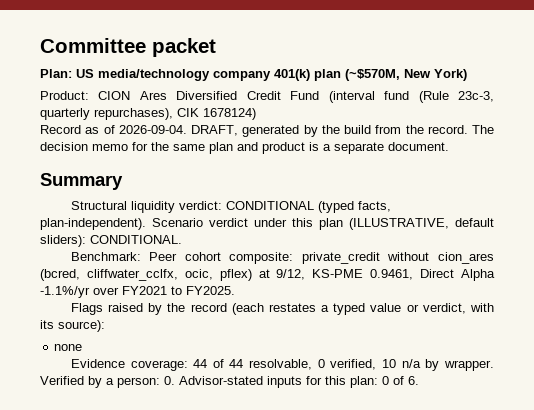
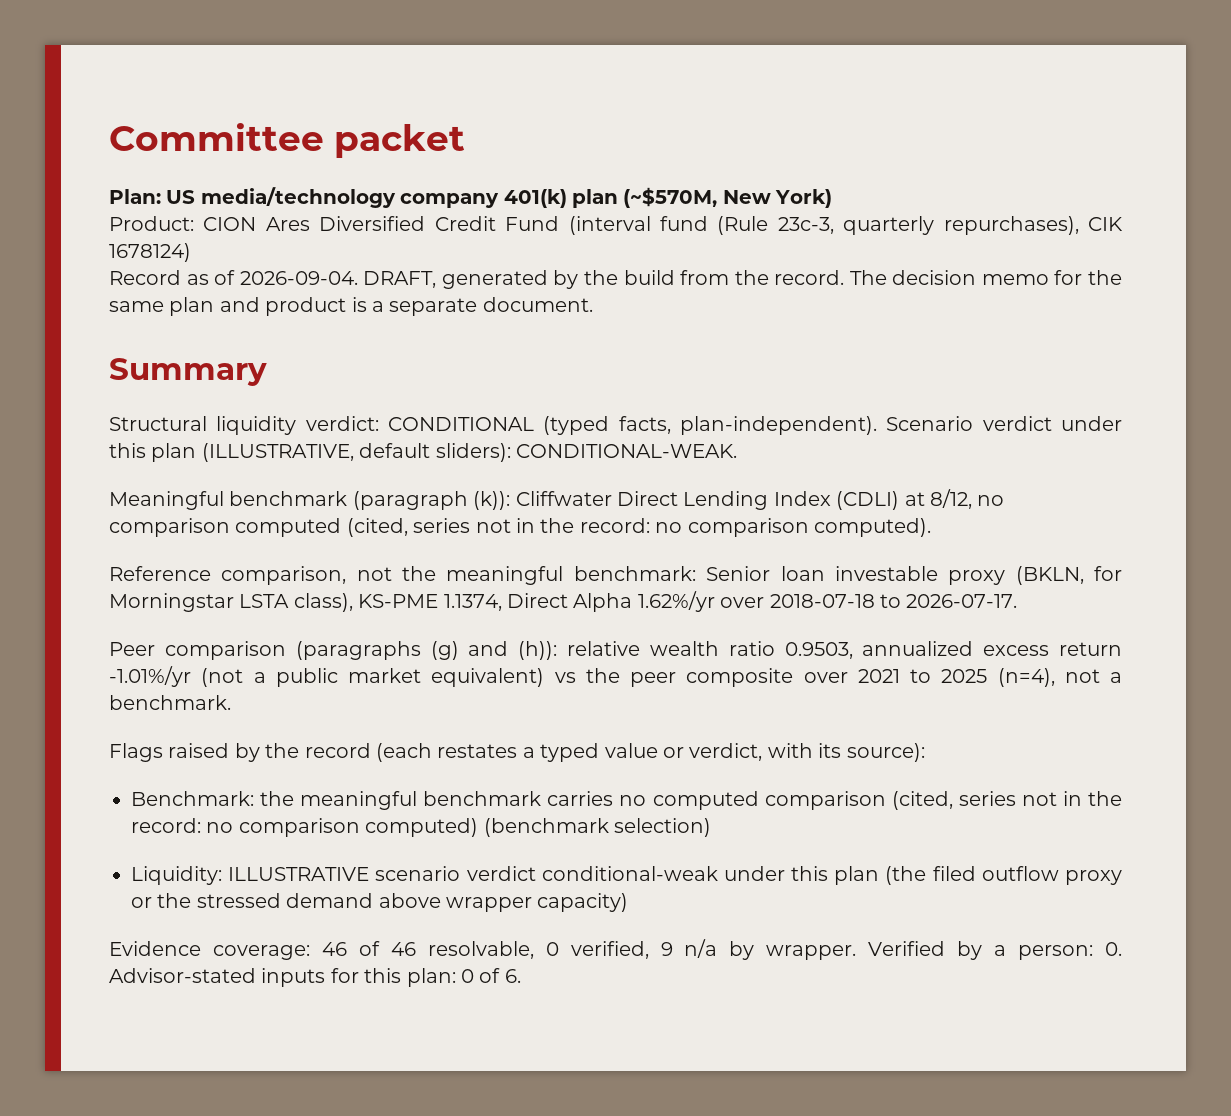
- Scenario verdict under this plan (ILLUSTRATIVE, default sliders): CONDITIONAL.
- Benchmark: Peer cohort composite: private_credit without cion_ares (bcred, cliffwater_cclfx, ocic, pflex) at 9/12, KS-PME 0.9461, Direct Alpha -1.1%/yr over FY2021 to FY2025.
+ Scenario verdict under this plan (ILLUSTRATIVE, default sliders): CONDITIONAL-WEAK.
+ Meaningful benchmark (paragraph (k)): Cliffwater Direct Lending Index (CDLI) at 8/12, no comparison computed (cited, series not in the record: no comparison computed).
+ Reference comparison, not the meaningful benchmark: Senior loan investable proxy (BKLN, for Morningstar LSTA class), KS-PME 1.1374, Direct Alpha 1.62%/yr over 2018-07-18 to 2026-07-17.
+ Peer comparison (paragraphs (g) and (h)): relative wealth ratio 0.9503, annualized excess return -1.01%/yr (not a public market equivalent) vs the peer composite over 2021 to 2025 (n=4), not a benchmark.
- none
+ Benchmark: the meaningful benchmark carries no computed comparison (cited, series not in the record: no comparison computed) (benchmark selection)
+ Liquidity: ILLUSTRATIVE scenario verdict conditional-weak under this plan (the filed outflow proxy or the stressed demand above wrapper capacity)
- Evidence coverage: 44 of 44 resolvable, 0 verified, 10 n/a by wrapper.
+ Evidence coverage: 46 of 46 resolvable, 0 verified, 9 n/a by wrapper.

